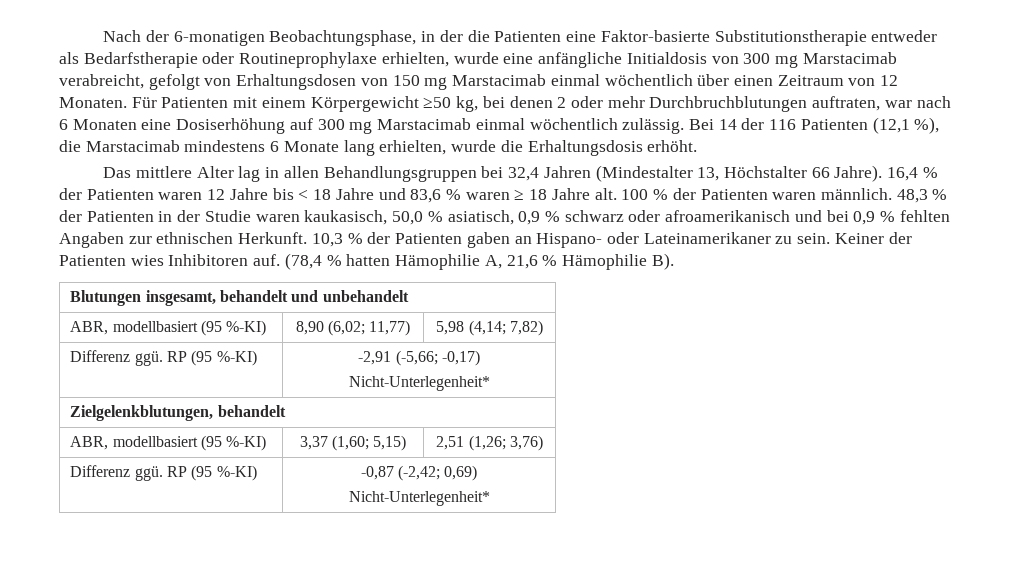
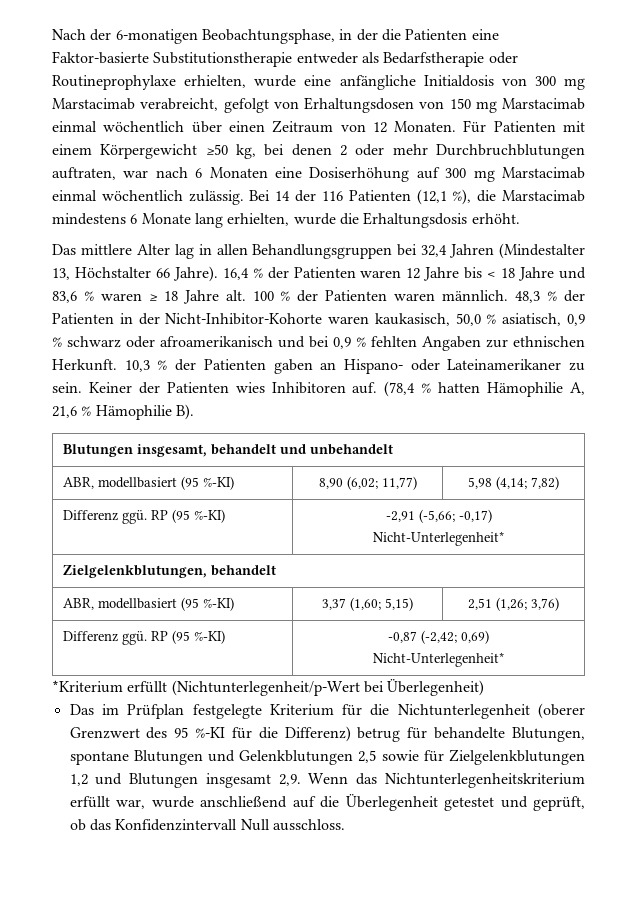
- 48,3 % der Patienten in der Studie waren kaukasisch, 50,0 % asiatisch, 0,9 % schwarz oder afroamerikanisch und bei 0,9 % fehlten Angaben zur ethnischen Herkunft.
+ 48,3 % der Patienten in der Nicht-Inhibitor-Kohorte waren kaukasisch, 50,0 % asiatisch, 0,9 % schwarz oder afroamerikanisch und bei 0,9 % fehlten Angaben zur ethnischen Herkunft.
+ *Kriterium erfüllt (Nichtunterlegenheit/p-Wert bei Überlegenheit)
+ Das im Prüfplan festgelegte Kriterium für die Nichtunterlegenheit (oberer Grenzwert des 95 %-KI für die Differenz) betrug für behandelte Blutungen, spontane Blutungen und Gelenkblutungen 2,5 sowie für Zielgelenkblutungen 1,2 und Blutungen insgesamt 2,9. Wenn das Nichtunterlegenheitskriterium erfüllt war, wurde anschließend auf die Überlegenheit getestet und geprüft, ob das Konfidenzintervall Null ausschloss.

